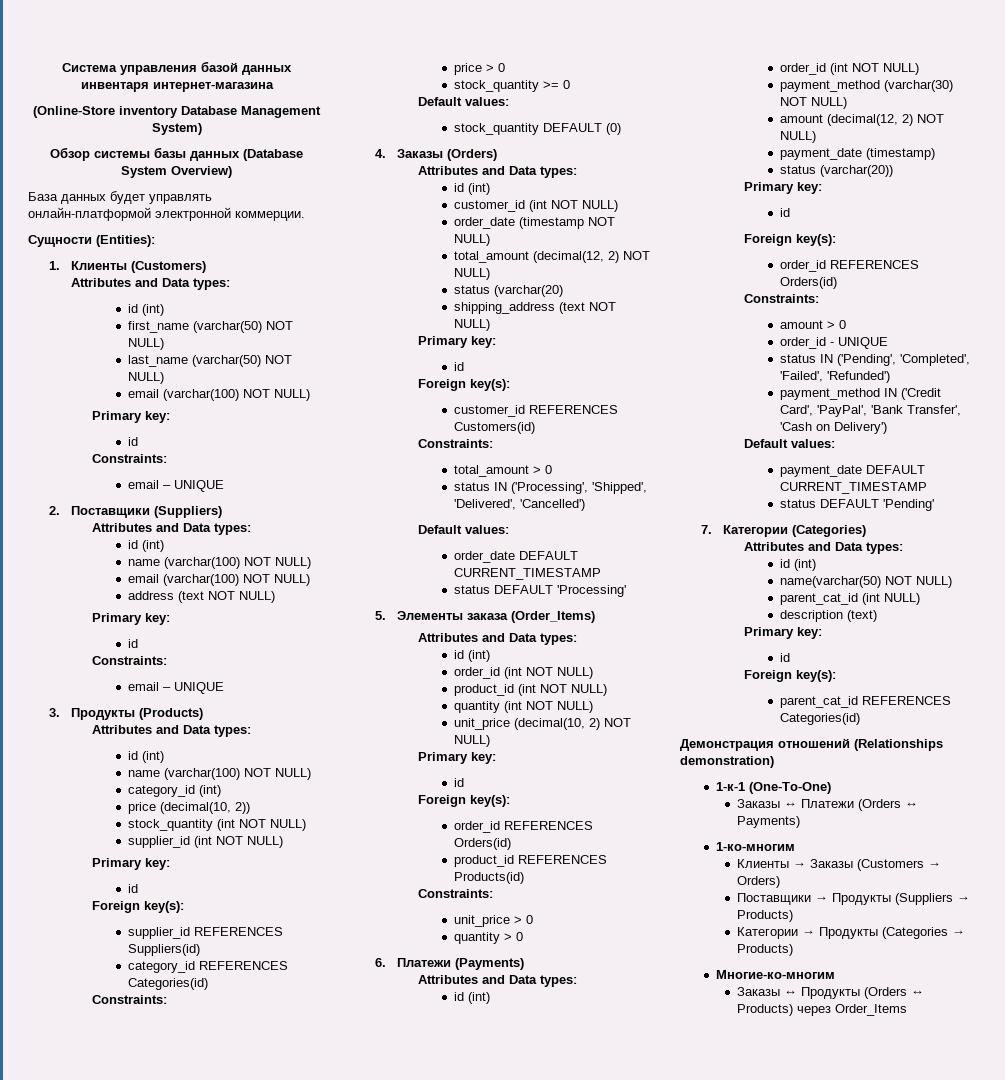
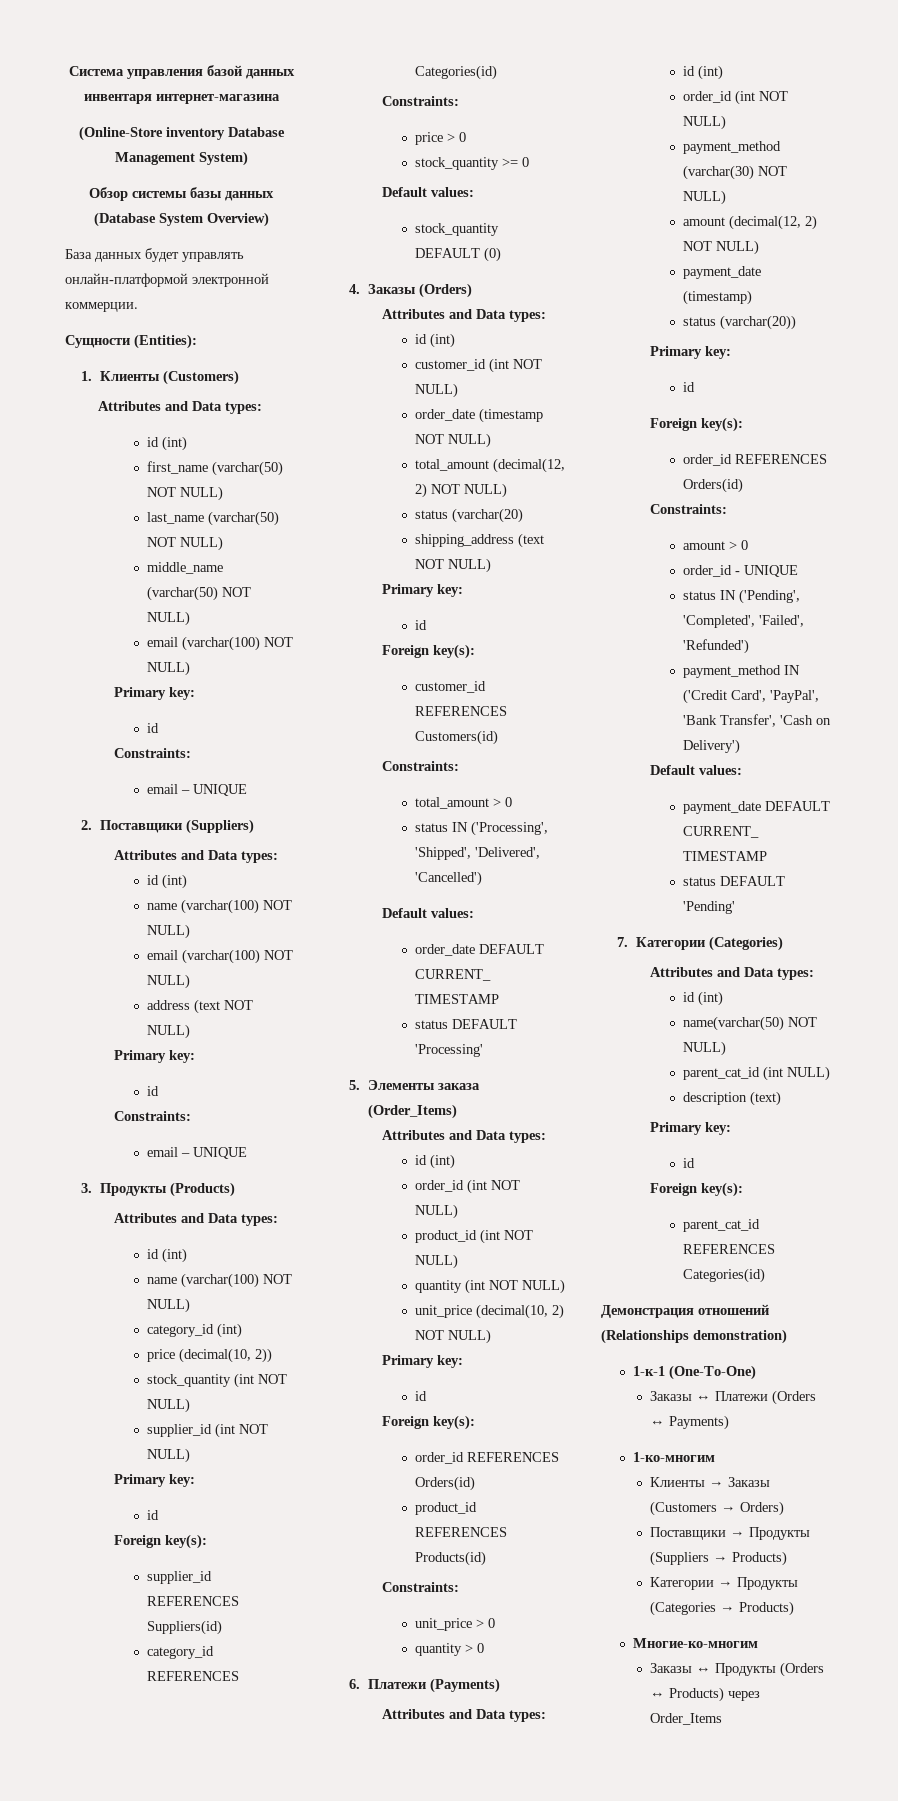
+ middle_name (varchar(50) NOT NULL)

